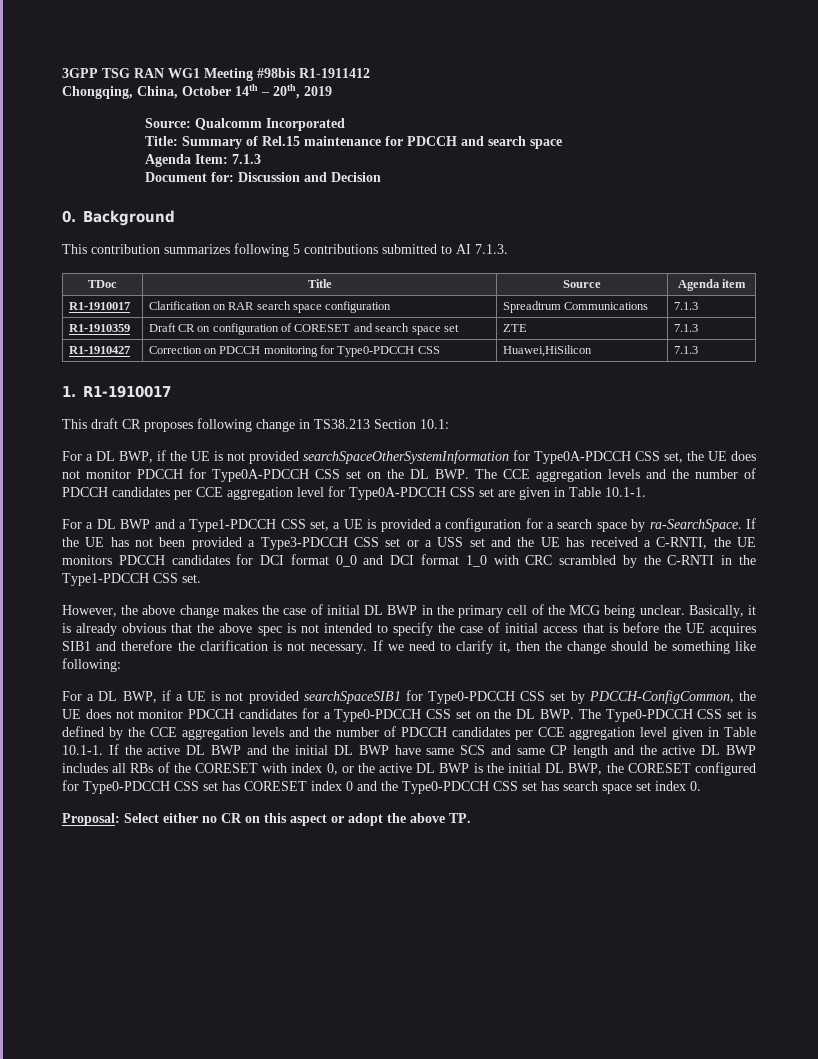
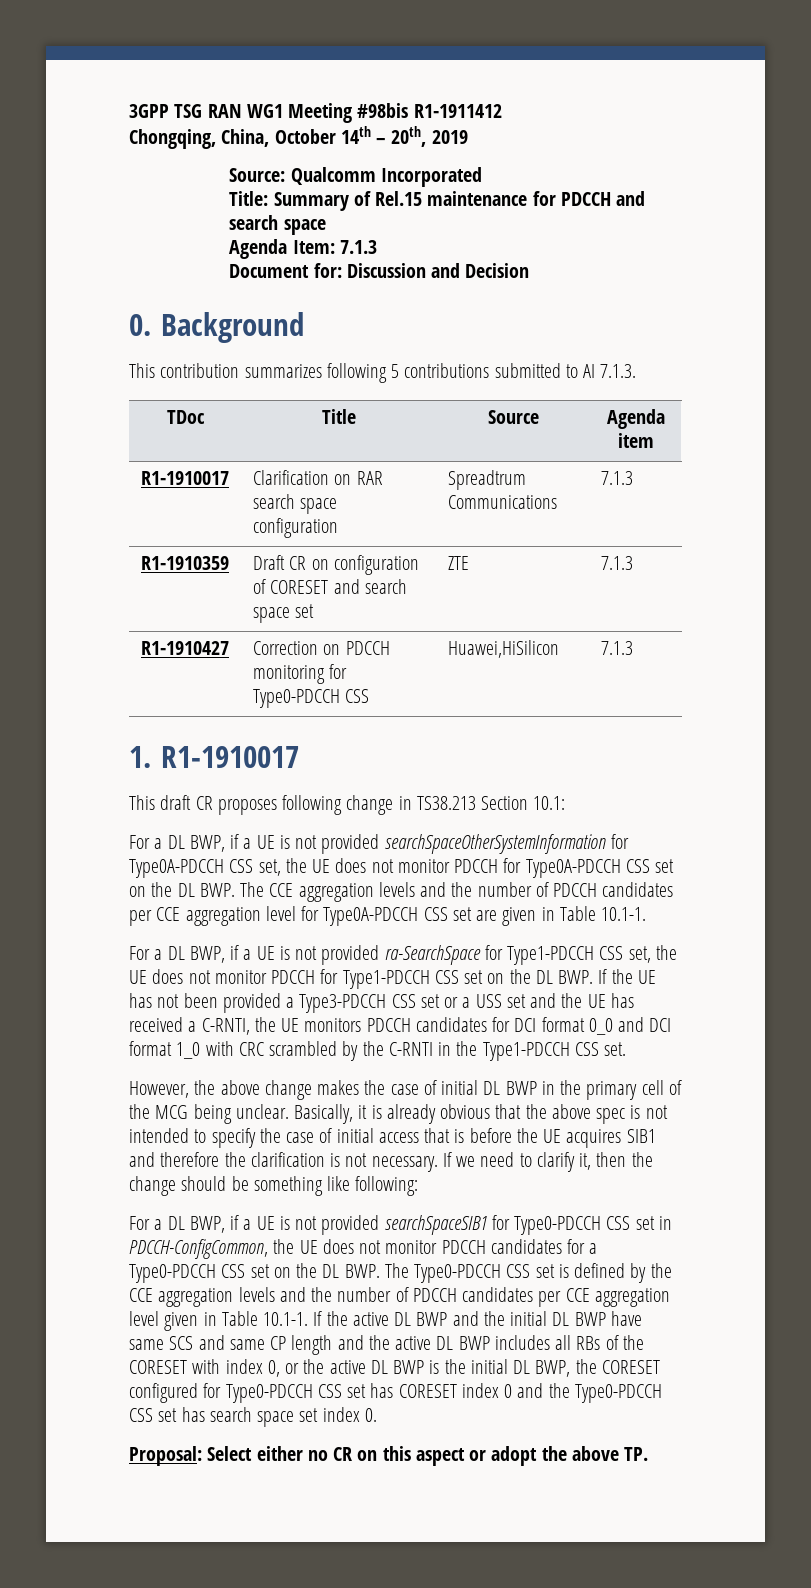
- For a DL BWP, if the UE is not provided searchSpaceOtherSystemInformation for Type0A-PDCCH CSS set, the UE does not monitor PDCCH for Type0A-PDCCH CSS set on the DL BWP. The CCE aggregation levels and the number of PDCCH candidates per CCE aggregation level for Type0A-PDCCH CSS set are given in Table 10.1-1.
+ For a DL BWP, if a UE is not provided searchSpaceOtherSystemInformation for Type0A-PDCCH CSS set, the UE does not monitor PDCCH for Type0A-PDCCH CSS set on the DL BWP. The CCE aggregation levels and the number of PDCCH candidates per CCE aggregation level for Type0A-PDCCH CSS set are given in Table 10.1-1.
- For a DL BWP and a Type1-PDCCH CSS set, a UE is provided a configuration for a search space by ra-SearchSpace. If the UE has not been provided a Type3-PDCCH CSS set or a USS set and the UE has received a C-RNTI, the UE monitors PDCCH candidates for DCI format 0_0 and DCI format 1_0 with CRC scrambled by the C-RNTI in the Type1-PDCCH CSS set.
+ For a DL BWP, if a UE is not provided ra-SearchSpace for Type1-PDCCH CSS set, the UE does not monitor PDCCH for Type1-PDCCH CSS set on the DL BWP. If the UE has not been provided a Type3-PDCCH CSS set or a USS set and the UE has received a C-RNTI, the UE monitors PDCCH candidates for DCI format 0_0 and DCI format 1_0 with CRC scrambled by the C-RNTI in the Type1-PDCCH CSS set.
- For a DL BWP, if a UE is not provided searchSpaceSIB1 for Type0-PDCCH CSS set by PDCCH-ConfigCommon, the UE does not monitor PDCCH candidates for a Type0-PDCCH CSS set on the DL BWP. The Type0-PDCCH CSS set is defined by the CCE aggregation levels and the number of PDCCH candidates per CCE aggregation level given in Table 10.1-1. If the active DL BWP and the initial DL BWP have same SCS and same CP length and the active DL BWP includes all RBs of the CORESET with index 0, or the active DL BWP is the initial DL BWP, the CORESET configured for Type0-PDCCH CSS set has CORESET index 0 and the Type0-PDCCH CSS set has search space set index 0.
+ For a DL BWP, if a UE is not provided searchSpaceSIB1 for Type0-PDCCH CSS set in PDCCH-ConfigCommon, the UE does not monitor PDCCH candidates for a Type0-PDCCH CSS set on the DL BWP. The Type0-PDCCH CSS set is defined by the CCE aggregation levels and the number of PDCCH candidates per CCE aggregation level given in Table 10.1-1. If the active DL BWP and the initial DL BWP have same SCS and same CP length and the active DL BWP includes all RBs of the CORESET with index 0, or the active DL BWP is the initial DL BWP, the CORESET configured for Type0-PDCCH CSS set has CORESET index 0 and the Type0-PDCCH CSS set has search space set index 0.

